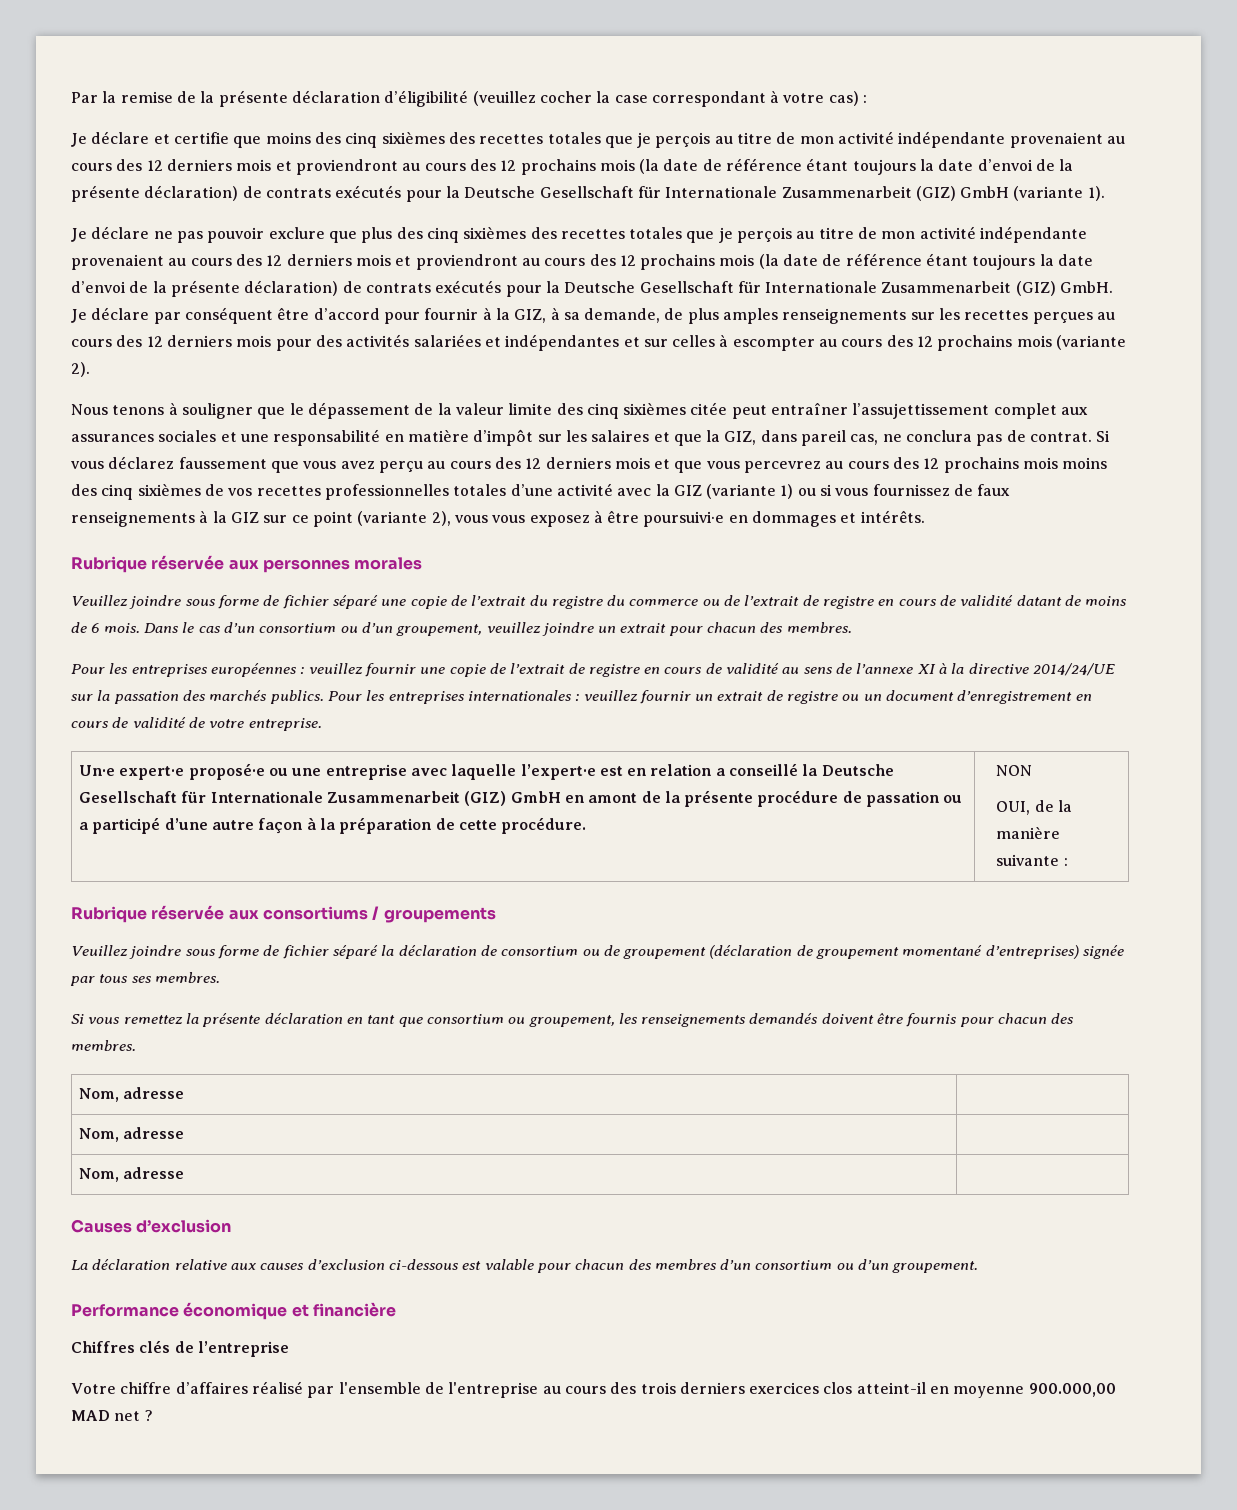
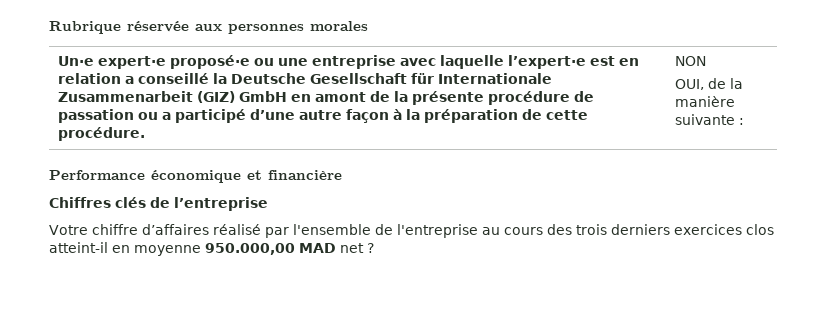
- Par la remise de la présente déclaration d’éligibilité (veuillez cocher la case correspondant à votre cas) :
- Je déclare et certifie que moins des cinq sixièmes des recettes totales que je perçois au titre de mon activité indépendante provenaient au cours des 12 derniers mois et proviendront au cours des 12 prochains mois (la date de référence étant toujours la date d’envoi de la présente déclaration) de contrats exécutés pour la Deutsche Gesellschaft für Internationale Zusammenarbeit (GIZ) GmbH (variante 1).
- Je déclare ne pas pouvoir exclure que plus des cinq sixièmes des recettes totales que je perçois au titre de mon activité indépendante provenaient au cours des 12 derniers mois et proviendront au cours des 12 prochains mois (la date de référence étant toujours la date d’envoi de la présente déclaration) de contrats exécutés pour la Deutsche Gesellschaft für Internationale Zusammenarbeit (GIZ) GmbH. Je déclare par conséquent être d’accord pour fournir à la GIZ, à sa demande, de plus amples renseignements sur les recettes perçues au cours des 12 derniers mois pour des activités salariées et indépendantes et sur celles à escompter au cours des 12 prochains mois (variante 2).
- Nous tenons à souligner que le dépassement de la valeur limite des cinq sixièmes citée peut entraîner l’assujettissement complet aux assurances sociales et une responsabilité en matière d’impôt sur les salaires et que la GIZ, dans pareil cas, ne conclura pas de contrat. Si vous déclarez faussement que vous avez perçu au cours des 12 derniers mois et que vous percevrez au cours des 12 prochains mois moins des cinq sixièmes de vos recettes professionnelles totales d’une activité avec la GIZ (variante 1) ou si vous fournissez de faux renseignements à la GIZ sur ce point (variante 2), vous vous exposez à être poursuivi·e en dommages et intérêts.
- Veuillez joindre sous forme de fichier séparé une copie de l’extrait du registre du commerce ou de l’extrait de registre en cours de validité datant de moins de 6 mois. Dans le cas d’un consortium ou d’un groupement, veuillez joindre un extrait pour chacun des membres.
- Pour les entreprises européennes : veuillez fournir une copie de l’extrait de registre en cours de validité au sens de l’annexe XI à la directive 2014/24/UE sur la passation des marchés publics. Pour les entreprises internationales : veuillez fournir un extrait de registre ou un document d’enregistrement en cours de validité de votre entreprise.
- Rubrique réservée aux consortiums / groupements
- Veuillez joindre sous forme de fichier séparé la déclaration de consortium ou de groupement (déclaration de groupement momentané d’entreprises) signée par tous ses membres.
- Si vous remettez la présente déclaration en tant que consortium ou groupement, les renseignements demandés doivent être fournis pour chacun des membres.
- Nom, adresse |
- Nom, adresse |
- Nom, adresse |
- Causes d’exclusion
- La déclaration relative aux causes d’exclusion ci-dessous est valable pour chacun des membres d’un consortium ou d’un groupement.
- Votre chiffre d’affaires réalisé par l'ensemble de l'entreprise au cours des trois derniers exercices clos atteint-il en moyenne 900.000,00 MAD net ?
+ Votre chiffre d’affaires réalisé par l'ensemble de l'entreprise au cours des trois derniers exercices clos atteint-il en moyenne 950.000,00 MAD net ?

